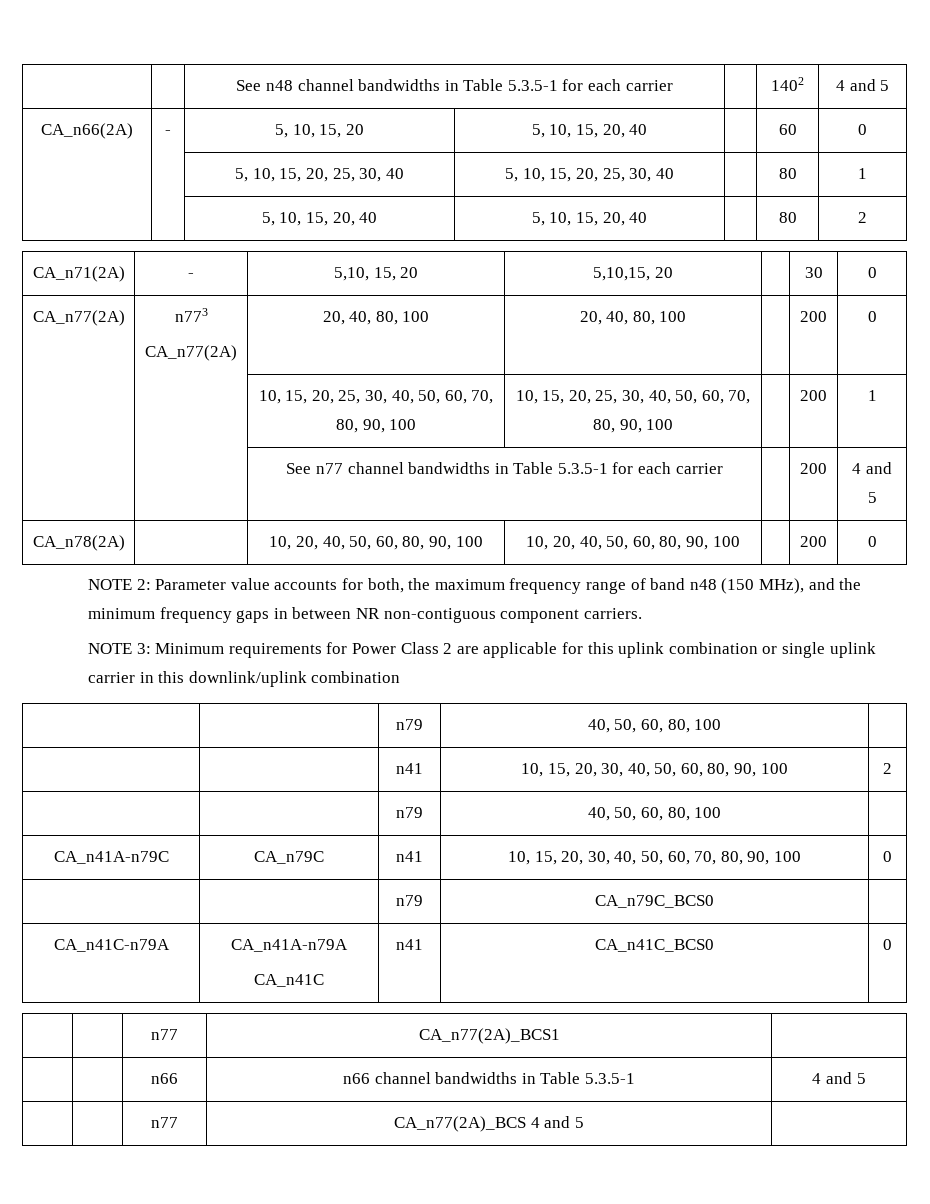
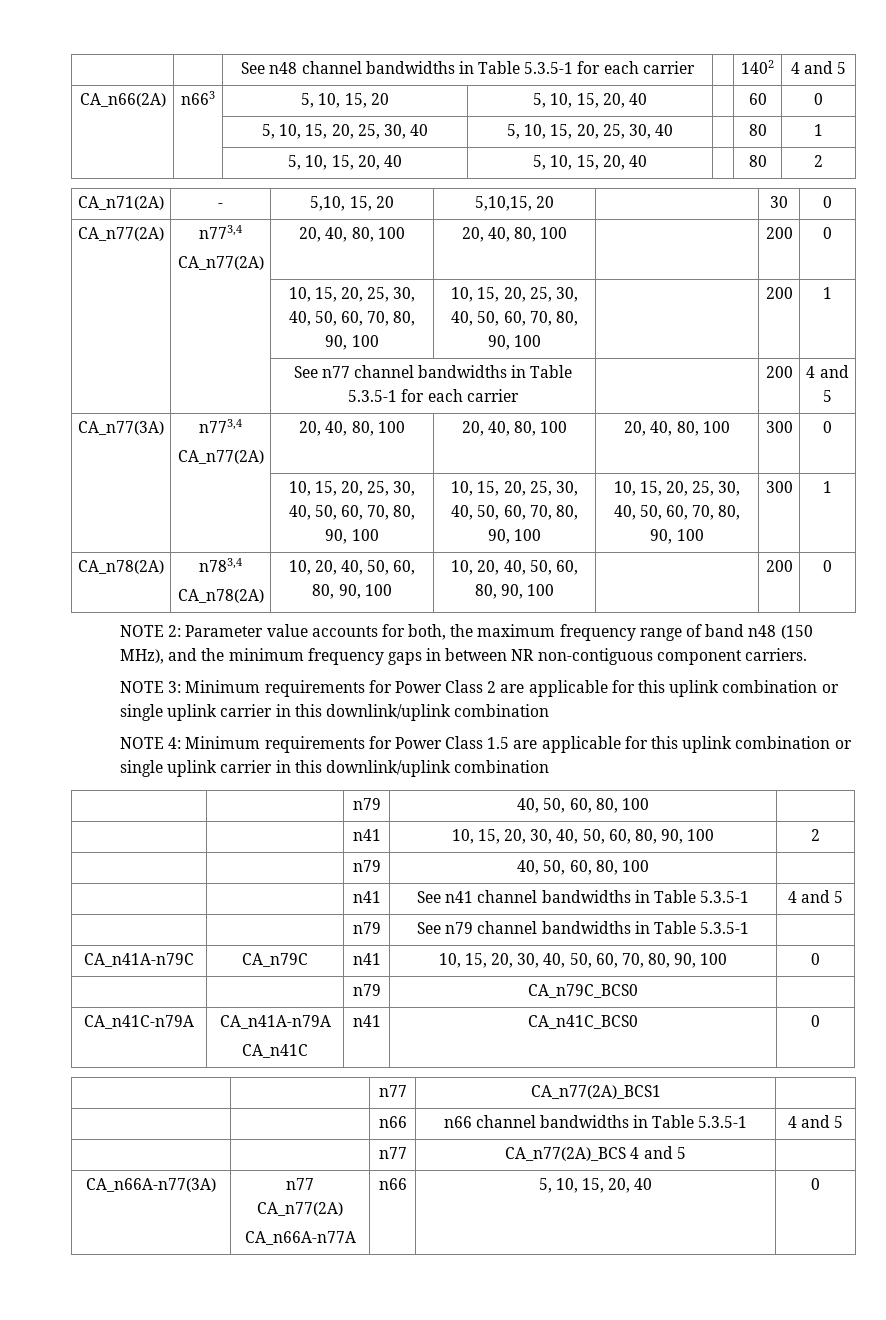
- CA_n66(2A) | - | 5, 10, 15, 20 | 5, 10, 15, 20, 40 | | 60 | 0
+ CA_n66(2A) | n663 | 5, 10, 15, 20 | 5, 10, 15, 20, 40 | | 60 | 0
- CA_n77(2A) | n773
+ CA_n77(2A) | n773,4
- CA_n78(2A) | | 10, 20, 40, 50, 60, 80, 90, 100 | 10, 20, 40, 50, 60, 80, 90, 100 | | 200 | 0
+ CA_n77(3A) | n773,4
+ CA_n77(2A) | 20, 40, 80, 100 | 20, 40, 80, 100 | 20, 40, 80, 100 | 300 | 0
+ | | 10, 15, 20, 25, 30, 40, 50, 60, 70, 80, 90, 100 | 10, 15, 20, 25, 30, 40, 50, 60, 70, 80, 90, 100 | 10, 15, 20, 25, 30, 40, 50, 60, 70, 80, 90, 100 | 300 | 1
+ CA_n78(2A) | n783,4
+ CA_n78(2A) | 10, 20, 40, 50, 60, 80, 90, 100 | 10, 20, 40, 50, 60, 80, 90, 100 | | 200 | 0
+ NOTE 4: Minimum requirements for Power Class 1.5 are applicable for this uplink combination or single uplink carrier in this downlink/uplink combination
+ | | n41 | See n41 channel bandwidths in Table 5.3.5-1 | 4 and 5
+ | | n79 | See n79 channel bandwidths in Table 5.3.5-1 |
+ CA_n66A-n77(3A) | n77
+ CA_n77(2A)
+ CA_n66A-n77A | n66 | 5, 10, 15, 20, 40 | 0

